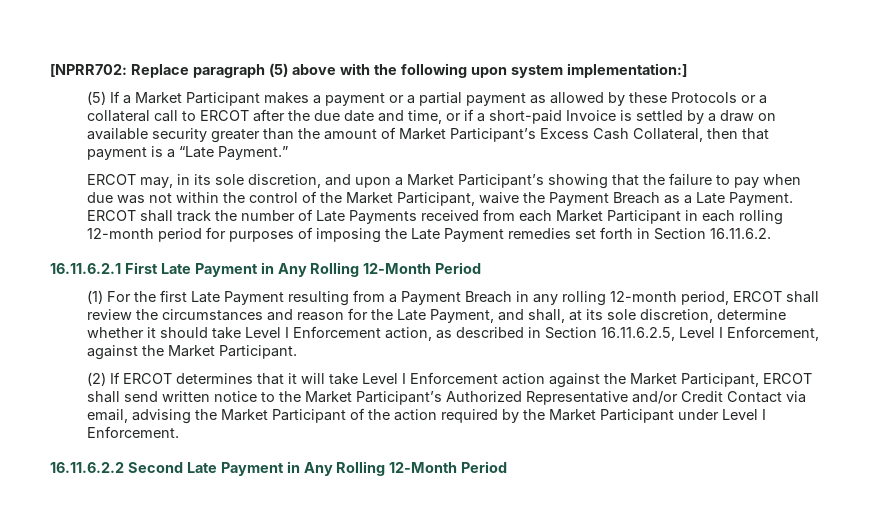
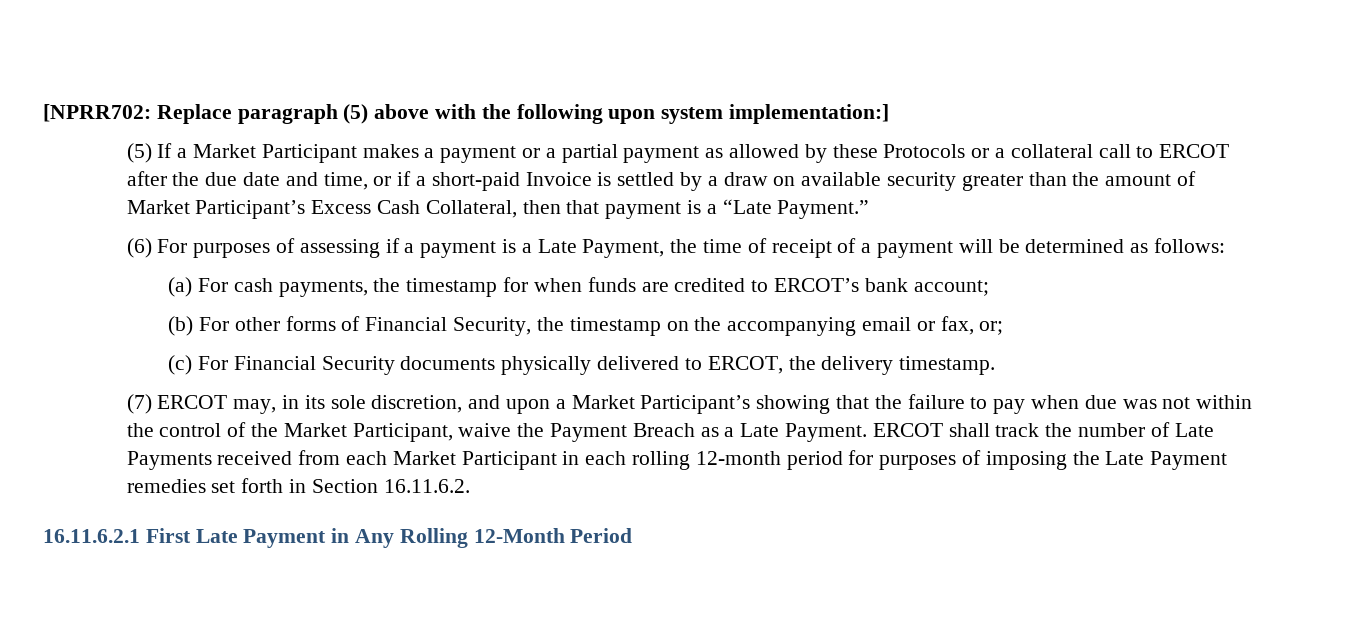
- ERCOT may, in its sole discretion, and upon a Market Participant’s showing that the failure to pay when due was not within the control of the Market Participant, waive the Payment Breach as a Late Payment.
+ (6) For purposes of assessing if a payment is a Late Payment, the time of receipt of a payment will be determined as follows:
+ (a) For cash payments, the timestamp for when funds are credited to ERCOT’s bank account;
+ (b) For other forms of Financial Security, the timestamp on the accompanying email or fax, or;
+ (c) For Financial Security documents physically delivered to ERCOT, the delivery timestamp.
+ (7) ERCOT may, in its sole discretion, and upon a Market Participant’s showing that the failure to pay when due was not within the control of the Market Participant, waive the Payment Breach as a Late Payment.
- (1) For the first Late Payment resulting from a Payment Breach in any rolling 12-month period, ERCOT shall review the circumstances and reason for the Late Payment, and shall, at its sole discretion, determine whether it should take Level I Enforcement action, as described in Section 16.11.6.2.5, Level I Enforcement, against the Market Participant.
- (2) If ERCOT determines that it will take Level I Enforcement action against the Market Participant, ERCOT shall send written notice to the Market Participant’s Authorized Representative and/or Credit Contact via email, advising the Market Participant of the action required by the Market Participant under Level I Enforcement.
- 16.11.6.2.2 Second Late Payment in Any Rolling 12-Month Period

